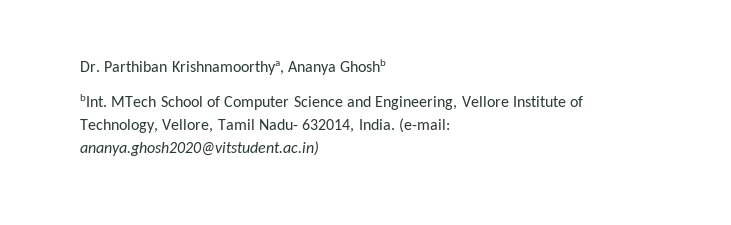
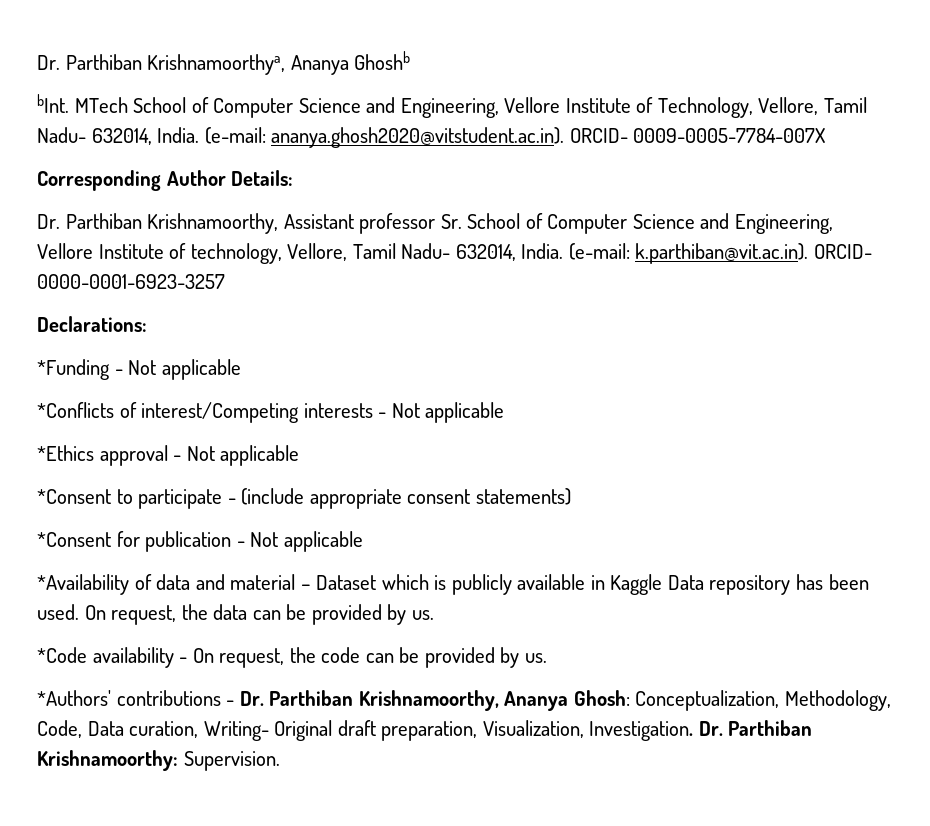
- (e-mail: ananya.ghosh2020@vitstudent.ac.in)
+ (e-mail: ananya.ghosh2020@vitstudent.ac.in). ORCID- 0009-0005-7784-007X
+ Corresponding Author Details:
+ Dr. Parthiban Krishnamoorthy, Assistant professor Sr. School of Computer Science and Engineering, Vellore Institute of technology, Vellore, Tamil Nadu- 632014, India. (e-mail: k.parthiban@vit.ac.in). ORCID- 0000-0001-6923-3257
+ Declarations:
+ *Funding - Not applicable
+ *Conflicts of interest/Competing interests - Not applicable
+ *Ethics approval - Not applicable
+ *Consent to participate - (include appropriate consent statements)
+ *Consent for publication - Not applicable
+ *Availability of data and material – Dataset which is publicly available in Kaggle Data repository has been used. On request, the data can be provided by us.
+ *Code availability - On request, the code can be provided by us.
+ *Authors' contributions - Dr. Parthiban Krishnamoorthy, Ananya Ghosh: Conceptualization, Methodology, Code, Data curation, Writing- Original draft preparation, Visualization, Investigation. Dr. Parthiban Krishnamoorthy: Supervision.

